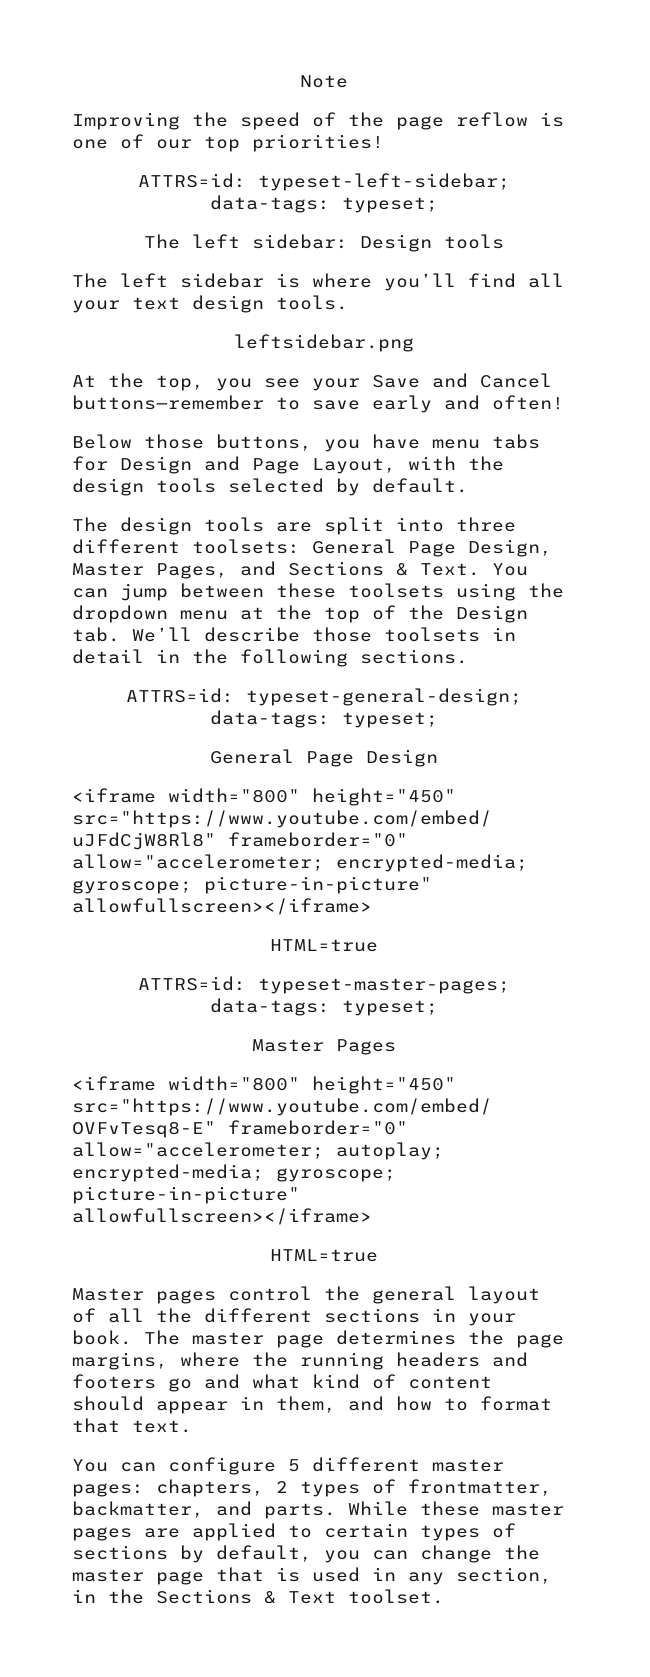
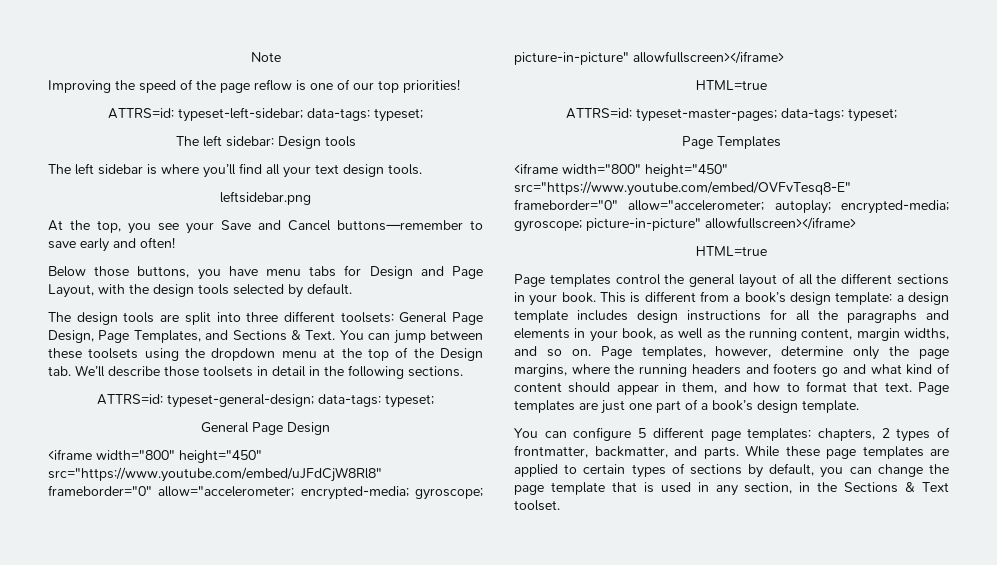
- The design tools are split into three different toolsets: General Page Design, Master Pages, and Sections & Text.
+ The design tools are split into three different toolsets: General Page Design, Page Templates, and Sections & Text.
- Master Pages
+ Page Templates
- Master pages control the general layout of all the different sections in your book.
+ Page templates control the general layout of all the different sections in your book.
- The master page determines the page margins, where the running headers and footers go and what kind of content should appear in them, and how to format that text.
+ This is different from a book’s design template: a design template includes design instructions for all the paragraphs and elements in your book, as well as the running content, margin widths, and so on. Page templates, however, determine only the page margins, where the running headers and footers go and what kind of content should appear in them, and how to format that text. Page templates are just one part of a book’s design template.
- You can configure 5 different master pages: chapters, 2 types of frontmatter, backmatter, and parts.
+ You can configure 5 different page templates: chapters, 2 types of frontmatter, backmatter, and parts.
- While these master pages are applied to certain types of sections by default, you can change the master page that is used in any section, in the Sections & Text toolset.
+ While these page templates are applied to certain types of sections by default, you can change the page template that is used in any section, in the Sections & Text toolset.

